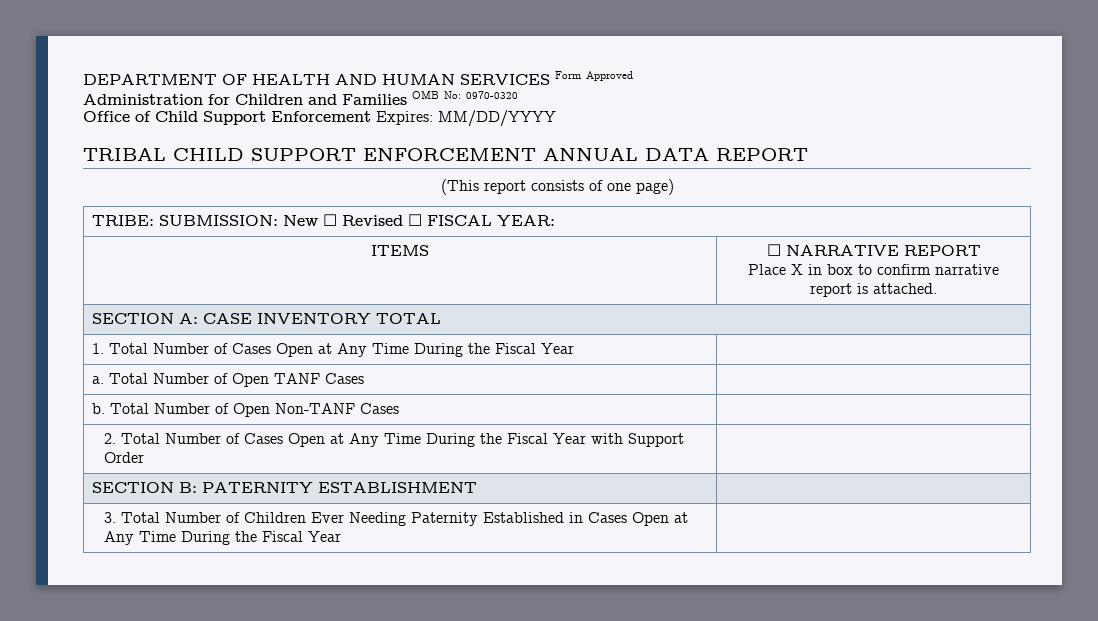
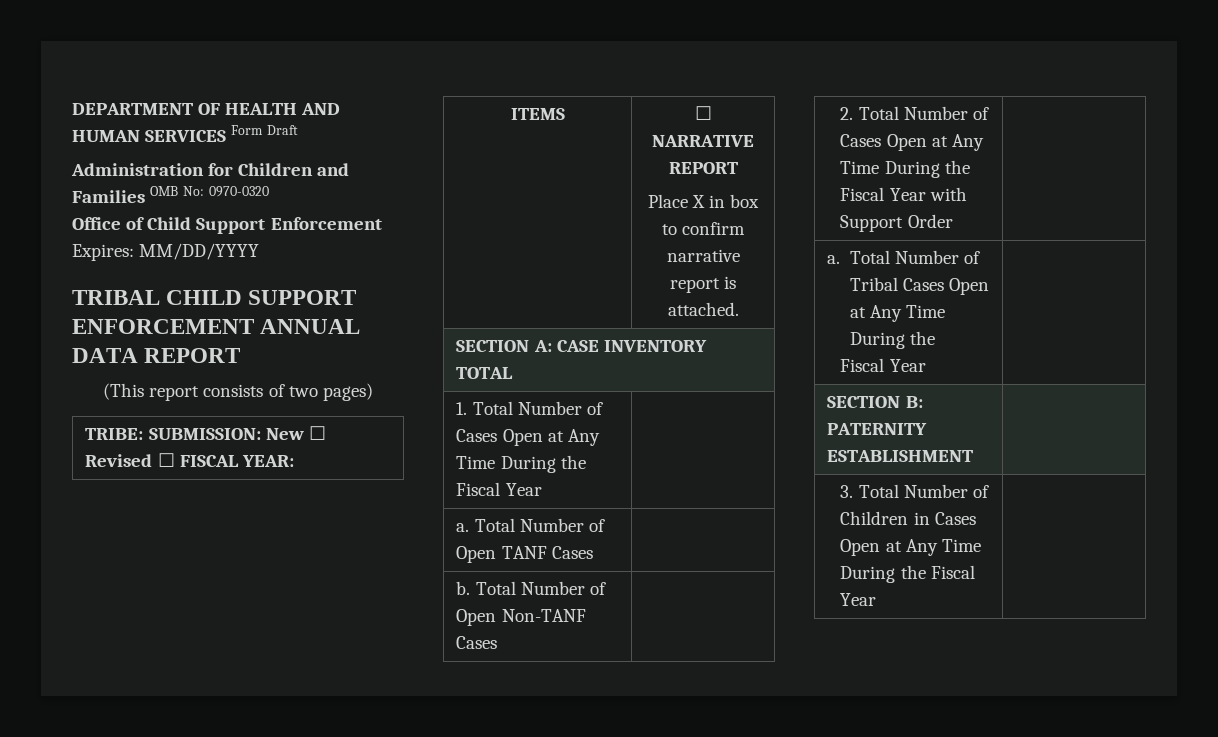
- DEPARTMENT OF HEALTH AND HUMAN SERVICES Form Approved
+ DEPARTMENT OF HEALTH AND HUMAN SERVICES Form Draft
- (This report consists of one page)
+ (This report consists of two pages)
+ a. Total Number of Tribal Cases Open at Any Time During the
+ Fiscal Year |
- 3. Total Number of Children Ever Needing Paternity Established in Cases Open at Any Time During the Fiscal Year |
+ 3. Total Number of Children in Cases Open at Any Time During the Fiscal Year |

